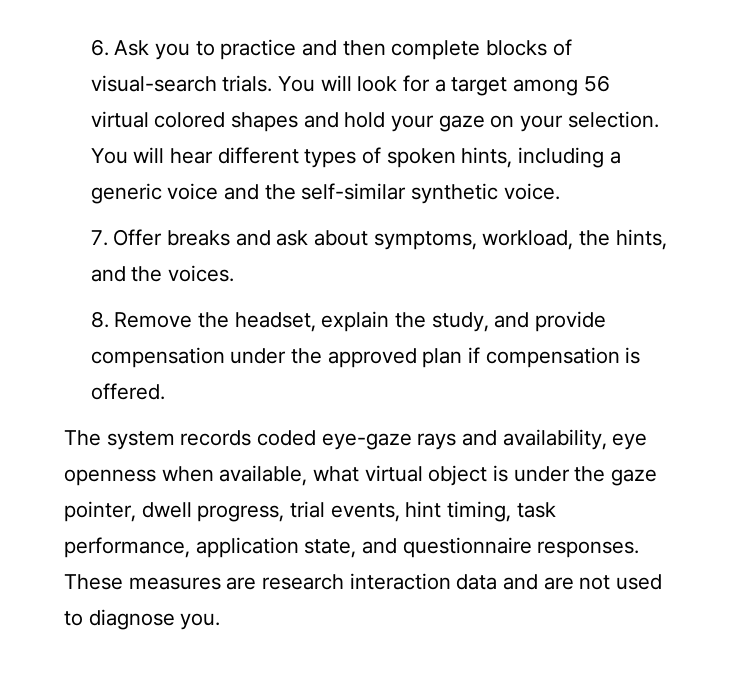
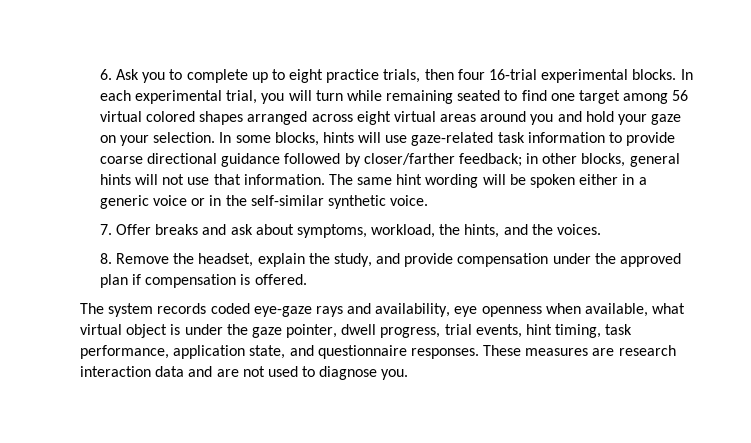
- 6. Ask you to practice and then complete blocks of visual-search trials. You will look for a target among 56 virtual colored shapes and hold your gaze on your selection.
+ 6. Ask you to complete up to eight practice trials, then four 16-trial experimental blocks. In each experimental trial, you will turn while remaining seated to find one target among 56 virtual colored shapes arranged across eight virtual areas around you and hold your gaze on your selection.
- You will hear different types of spoken hints, including a generic voice and the self-similar synthetic voice.
+ In some blocks, hints will use gaze-related task information to provide coarse directional guidance followed by closer/farther feedback; in other blocks, general hints will not use that information. The same hint wording will be spoken either in a generic voice or in the self-similar synthetic voice.

